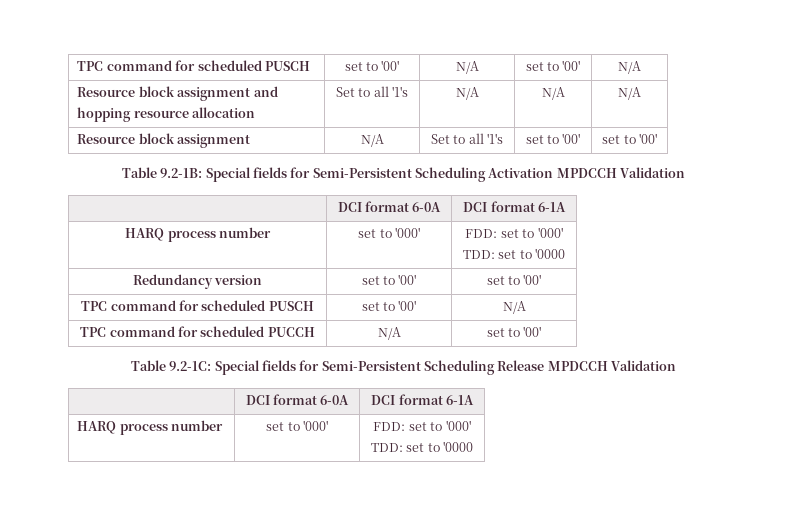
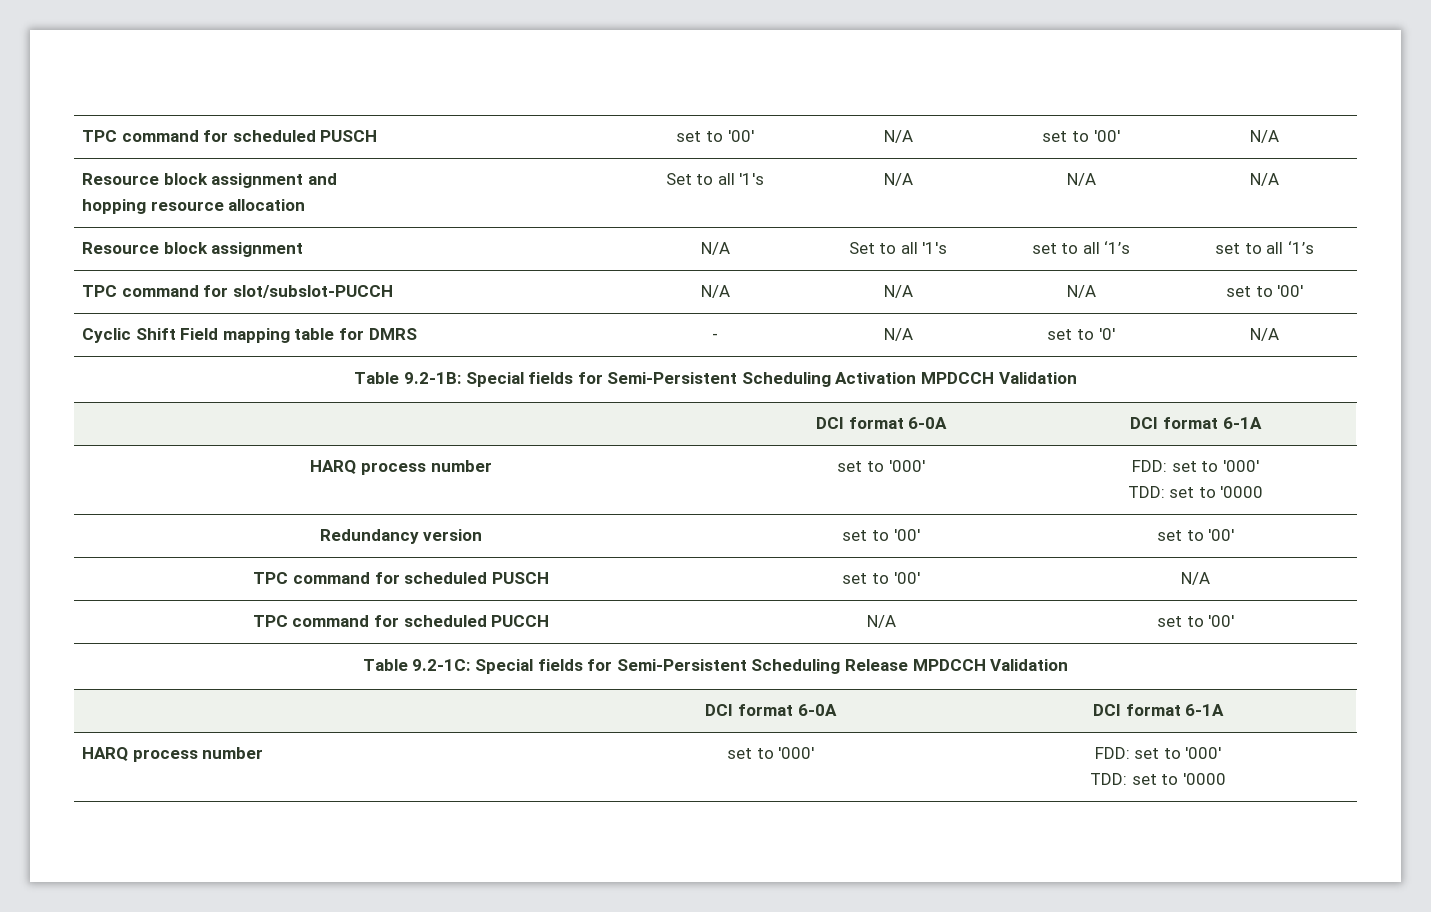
- Resource block assignment | N/A | Set to all '1's | set to '00' | set to '00'
+ Resource block assignment | N/A | Set to all '1's | set to all ‘1’s | set to all ‘1’s
+ TPC command for slot/subslot-PUCCH | N/A | N/A | N/A | set to '00'
+ Cyclic Shift Field mapping table for DMRS | - | N/A | set to '0' | N/A

